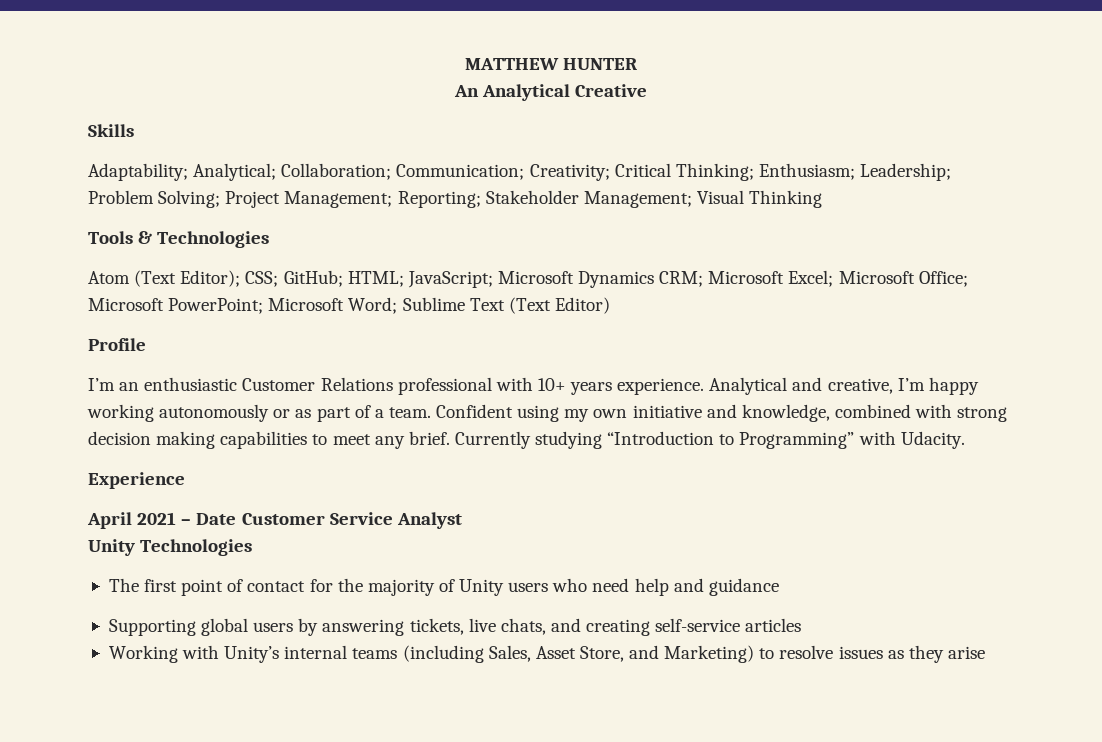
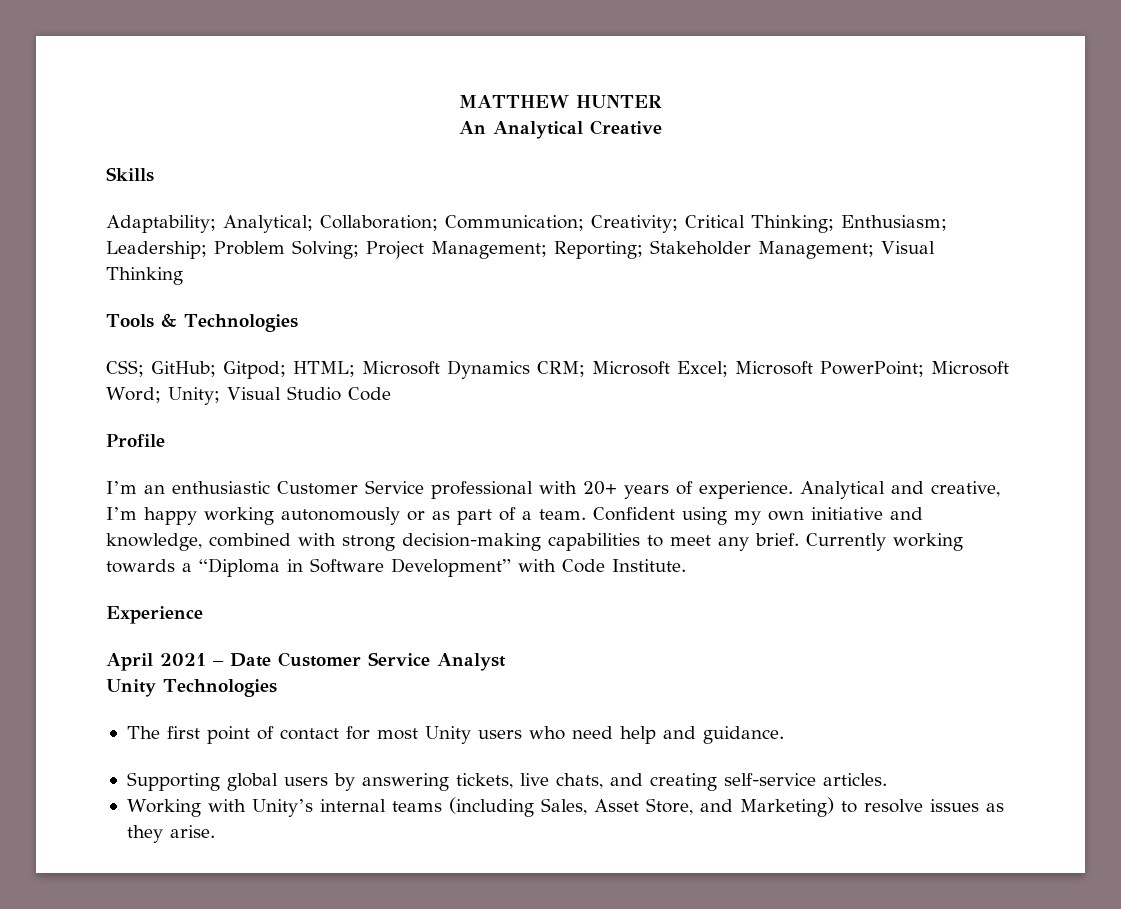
- Atom (Text Editor); CSS; GitHub; HTML; JavaScript; Microsoft Dynamics CRM; Microsoft Excel; Microsoft Office; Microsoft PowerPoint; Microsoft Word; Sublime Text (Text Editor)
+ CSS; GitHub; Gitpod; HTML; Microsoft Dynamics CRM; Microsoft Excel; Microsoft PowerPoint; Microsoft Word; Unity; Visual Studio Code
- I’m an enthusiastic Customer Relations professional with 10+ years experience.
+ I’m an enthusiastic Customer Service professional with 20+ years of experience.
- Confident using my own initiative and knowledge, combined with strong decision making capabilities to meet any brief.
+ Confident using my own initiative and knowledge, combined with strong decision-making capabilities to meet any brief.
- Currently studying “Introduction to Programming” with Udacity.
+ Currently working towards a “Diploma in Software Development” with Code Institute.
- The first point of contact for the majority of Unity users who need help and guidance
+ The first point of contact for most Unity users who need help and guidance.
- Supporting global users by answering tickets, live chats, and creating self-service articles
+ Supporting global users by answering tickets, live chats, and creating self-service articles.
- Working with Unity’s internal teams (including Sales, Asset Store, and Marketing) to resolve issues as they arise
+ Working with Unity’s internal teams (including Sales, Asset Store, and Marketing) to resolve issues as they arise.

